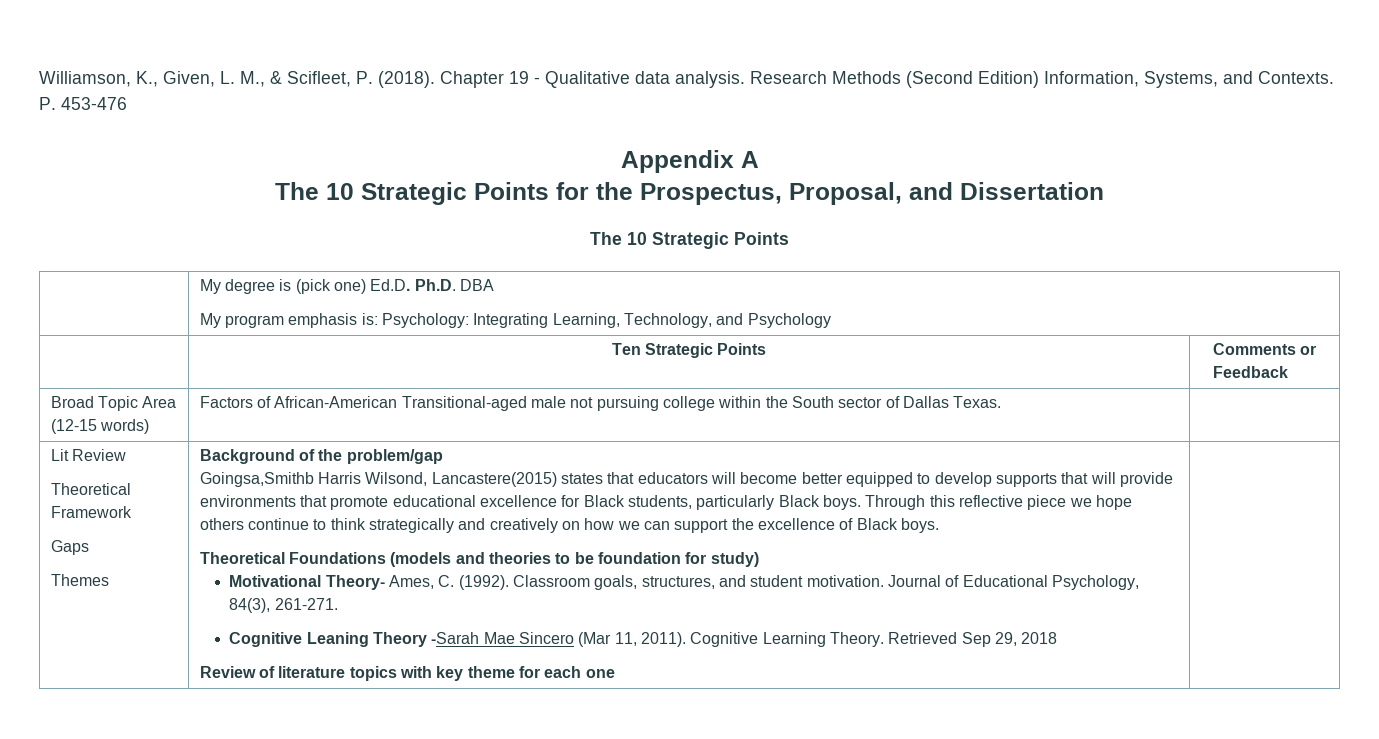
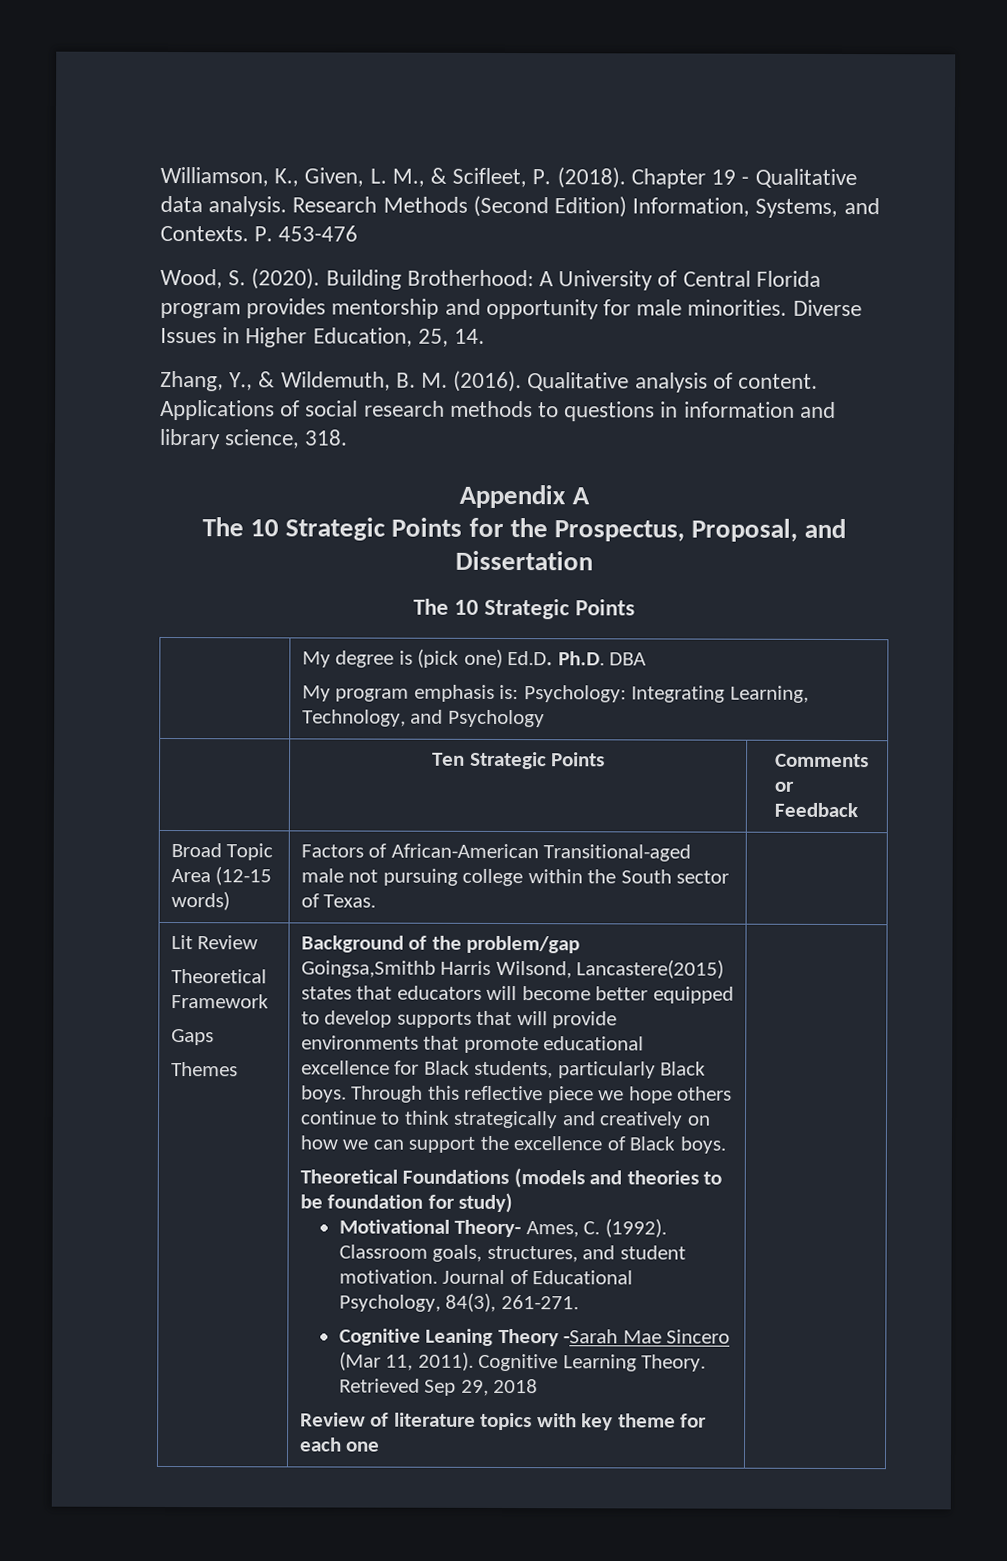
+ Wood, S. (2020). Building Brotherhood: A University of Central Florida program provides mentorship and opportunity for male minorities. Diverse Issues in Higher Education, 25, 14.
+ Zhang, Y., & Wildemuth, B. M. (2016). Qualitative analysis of content. Applications of social research methods to questions in information and library science, 318.
- Broad Topic Area (12-15 words) | Factors of African-American Transitional-aged male not pursuing college within the South sector of Dallas Texas. |
+ Broad Topic Area (12-15 words) | Factors of African-American Transitional-aged male not pursuing college within the South sector of Texas. |

